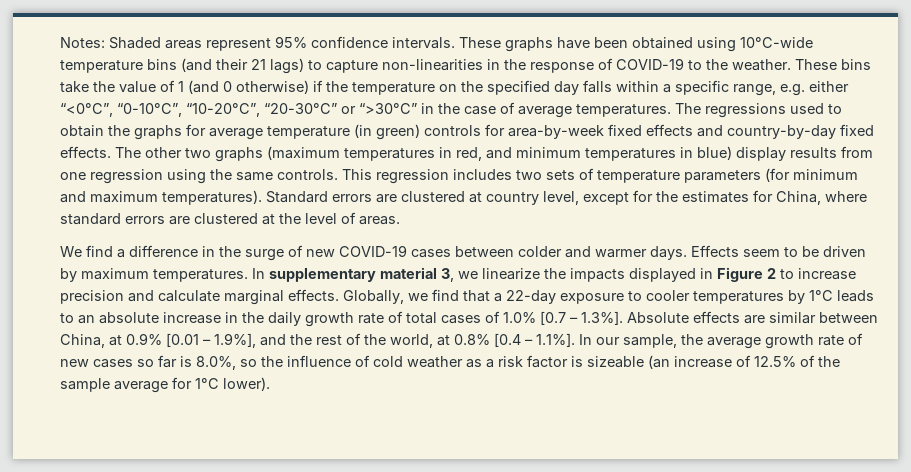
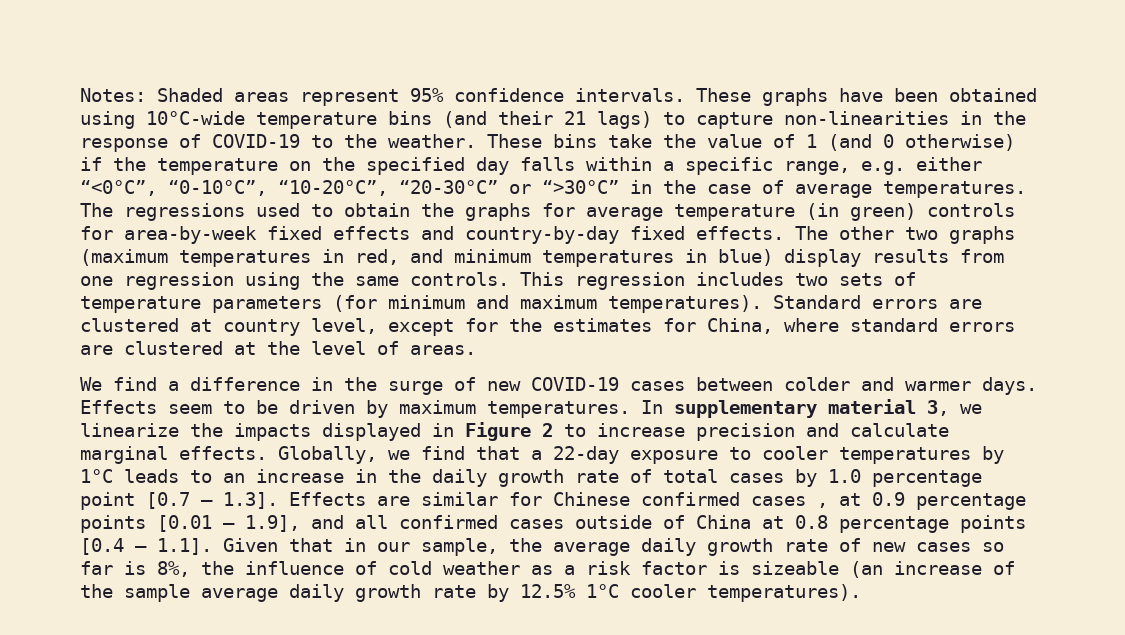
- Globally, we find that a 22-day exposure to cooler temperatures by 1°C leads to an absolute increase in the daily growth rate of total cases of 1.0% [0.7 – 1.3%]. Absolute effects are similar between China, at 0.9% [0.01 – 1.9%], and the rest of the world, at 0.8% [0.4 – 1.1%]. In our sample, the average growth rate of new cases so far is 8.0%, so the influence of cold weather as a risk factor is sizeable (an increase of 12.5% of the sample average for 1°C lower).
+ Globally, we find that a 22-day exposure to cooler temperatures by 1°C leads to an increase in the daily growth rate of total cases by 1.0 percentage point [0.7 – 1.3]. Effects are similar for Chinese confirmed cases , at 0.9 percentage points [0.01 – 1.9], and all confirmed cases outside of China at 0.8 percentage points [0.4 – 1.1]. Given that in our sample, the average daily growth rate of new cases so far is 8%, the influence of cold weather as a risk factor is sizeable (an increase of the sample average daily growth rate by 12.5% 1°C cooler temperatures).

